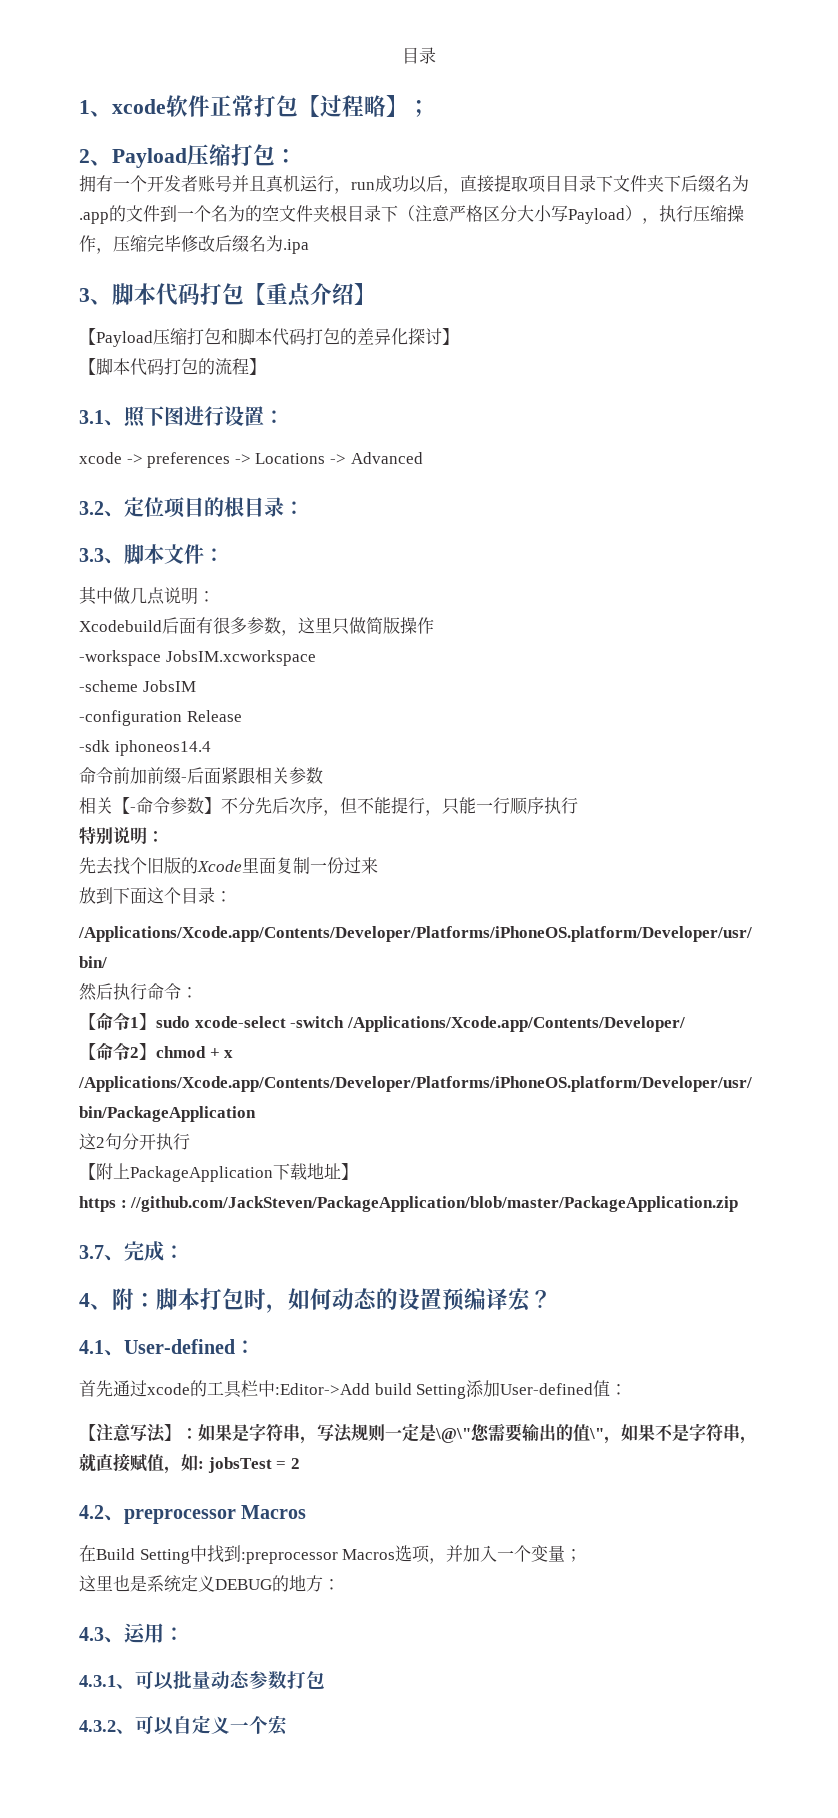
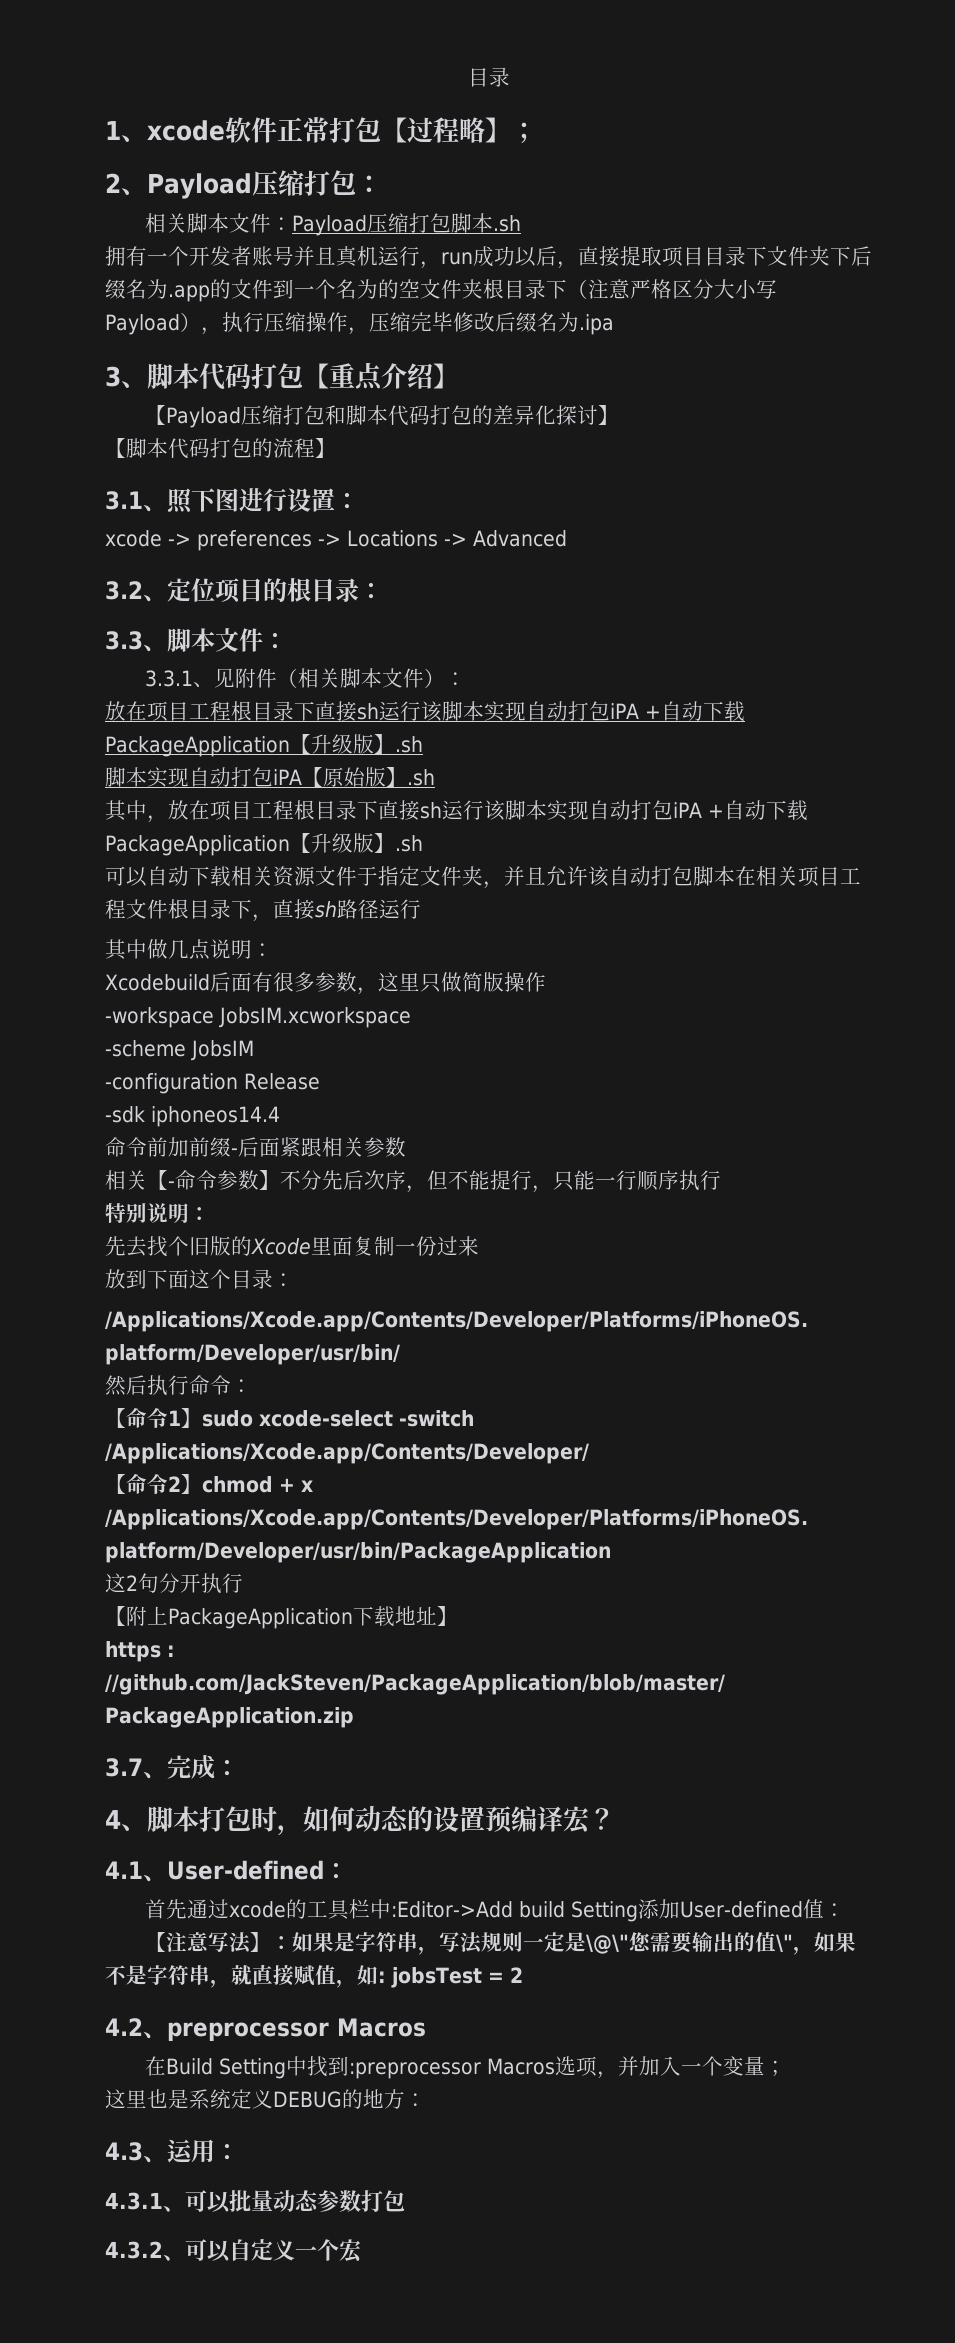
+ 相关脚本文件：Payload压缩打包脚本.sh
+ 3.3.1、见附件（相关脚本文件）：
+ 放在项目工程根目录下直接sh运行该脚本实现自动打包iPA +自动下载PackageApplication【升级版】.sh
+ 脚本实现自动打包iPA【原始版】.sh
+ 其中，放在项目工程根目录下直接sh运行该脚本实现自动打包iPA +自动下载PackageApplication【升级版】.sh
+ 可以自动下载相关资源文件于指定文件夹，并且允许该自动打包脚本在相关项目工程文件根目录下，直接sh路径运行
- 4、附：脚本打包时，如何动态的设置预编译宏？
+ 4、脚本打包时，如何动态的设置预编译宏？

